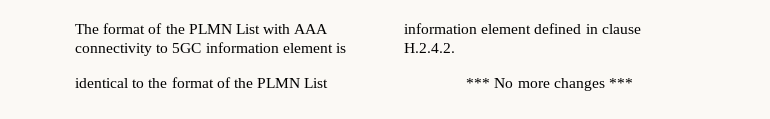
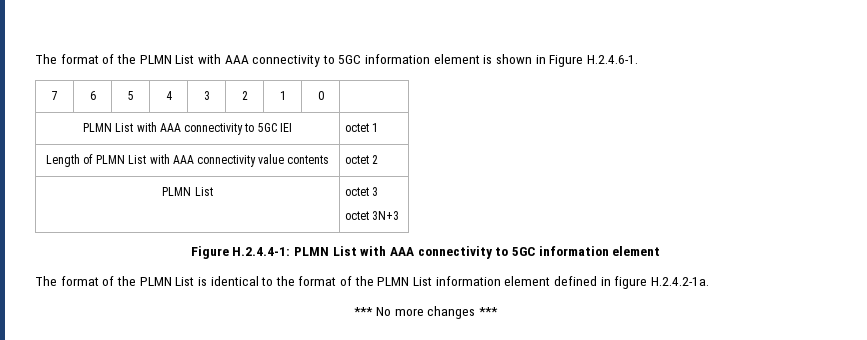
- The format of the PLMN List with AAA connectivity to 5GC information element is
- identical to the format of the PLMN List information element defined in clause H.2.4.2.
+ The format of the PLMN List with AAA connectivity to 5GC information element is shown in Figure H.2.4.6-1.
+ 7 | 6 | 5 | 4 | 3 | 2 | 1 | 0 |
+ PLMN List with AAA connectivity to 5GC IEI | octet 1
+ Length of PLMN List with AAA connectivity value contents | octet 2
+ PLMN List | octet 3
+ octet 3N+3
+ Figure H.2.4.4-1: PLMN List with AAA connectivity to 5GC information element
+ The format of the PLMN List is identical to the format of the PLMN List information element defined in figure H.2.4.2-1a.

